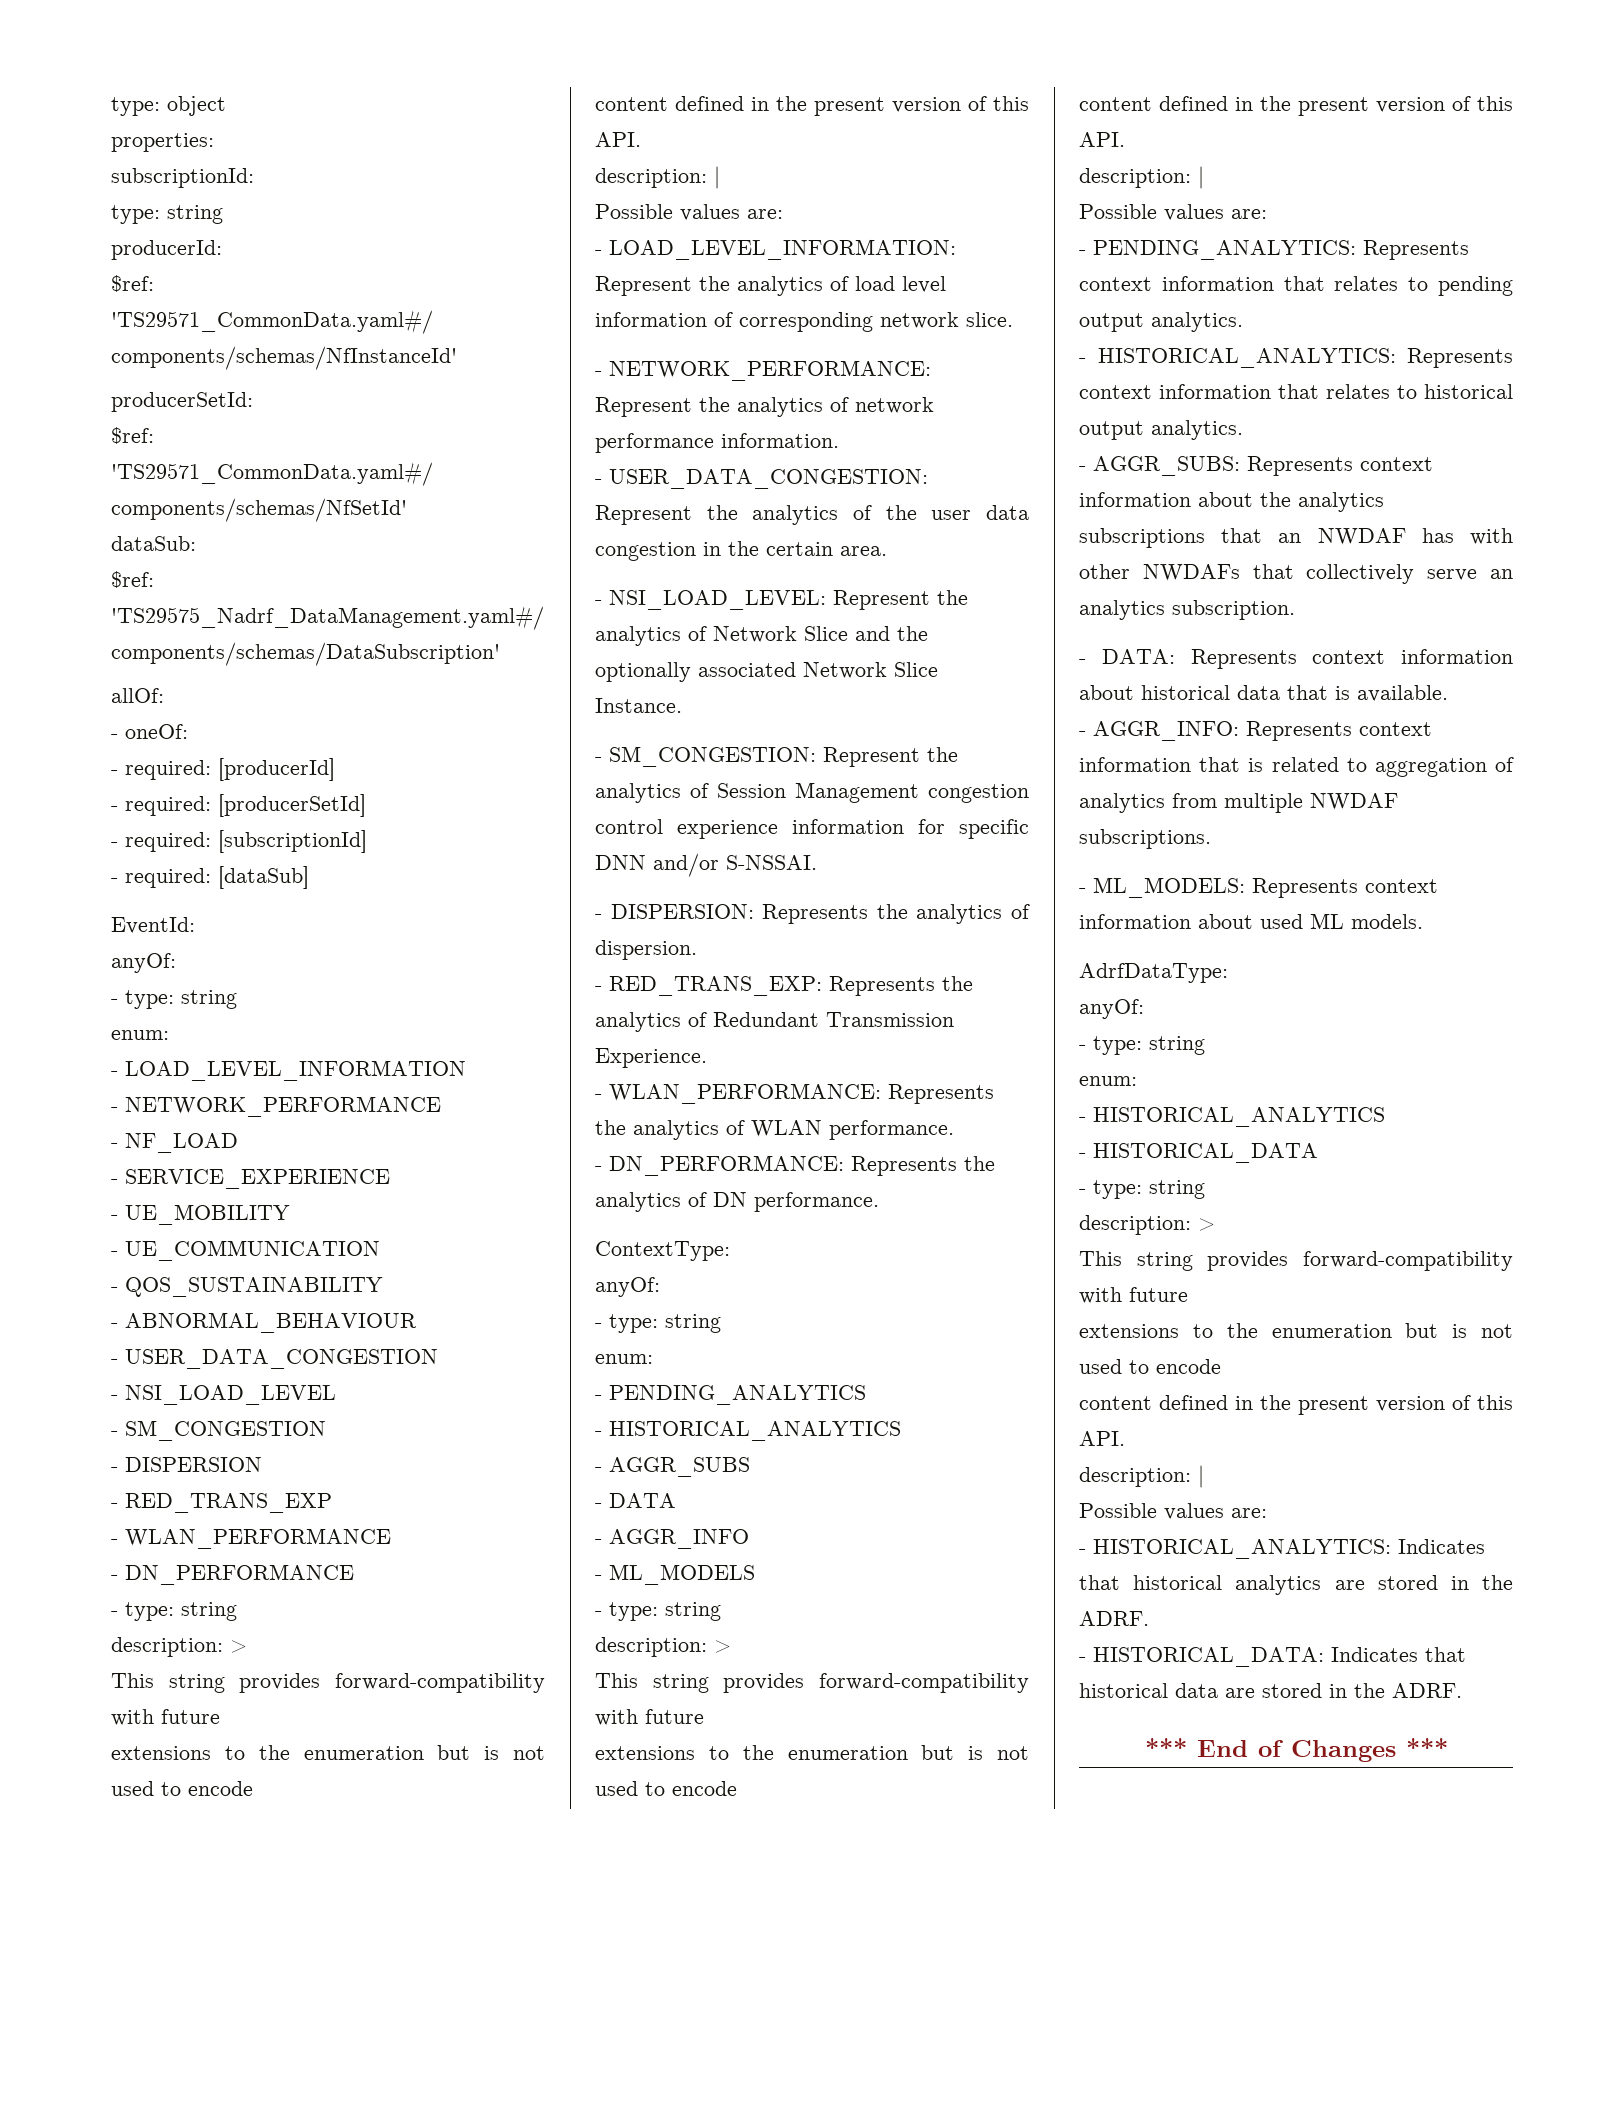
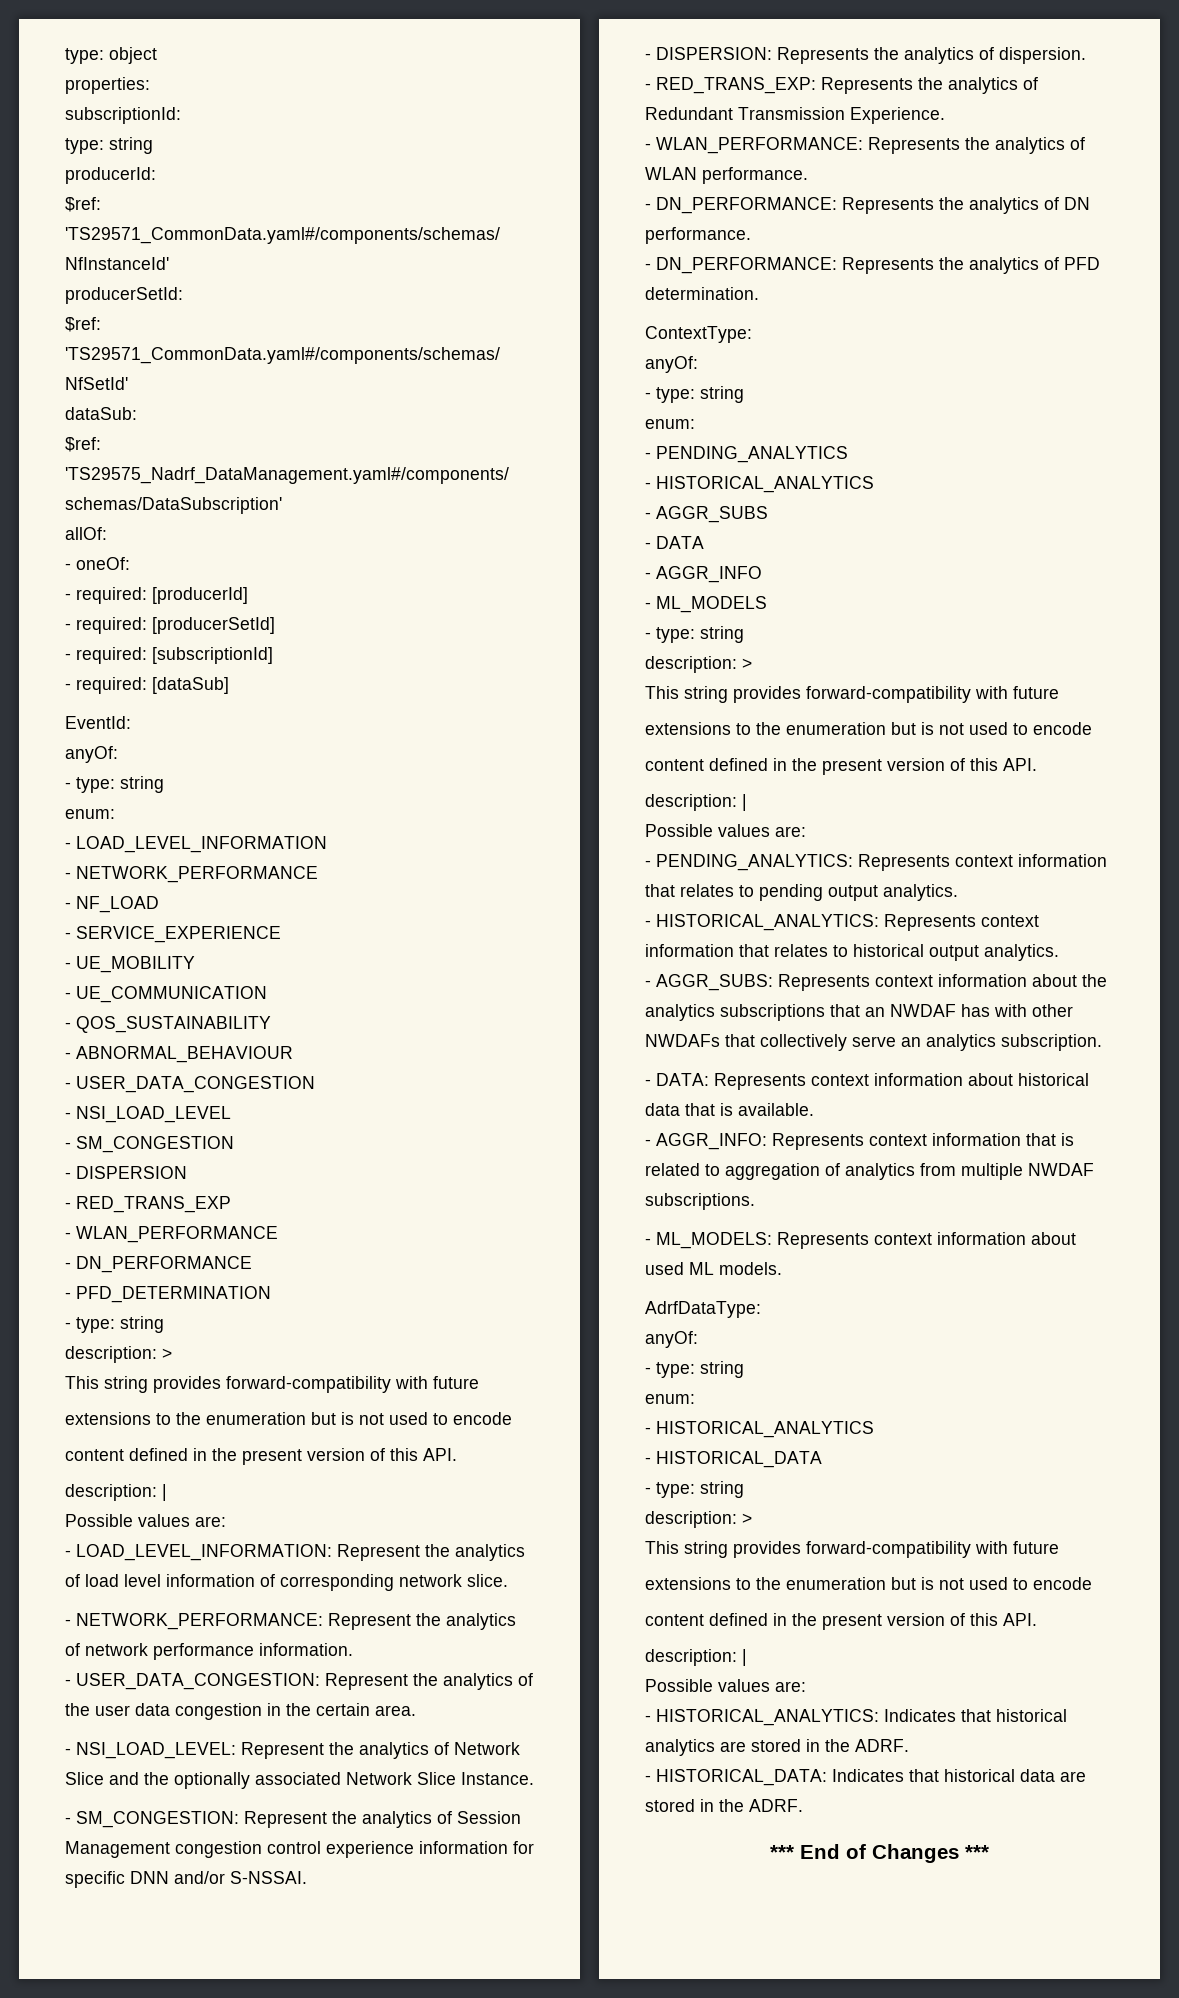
+ - PFD_DETERMINATION
+ - DN_PERFORMANCE: Represents the analytics of PFD determination.

